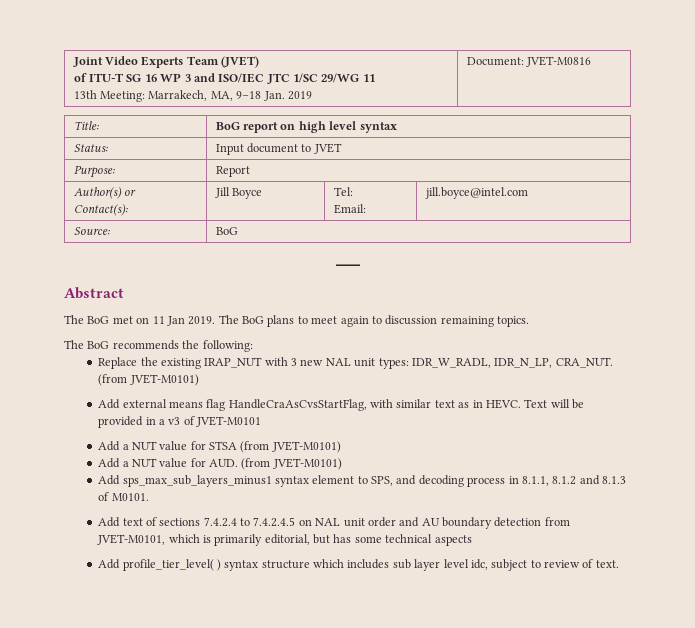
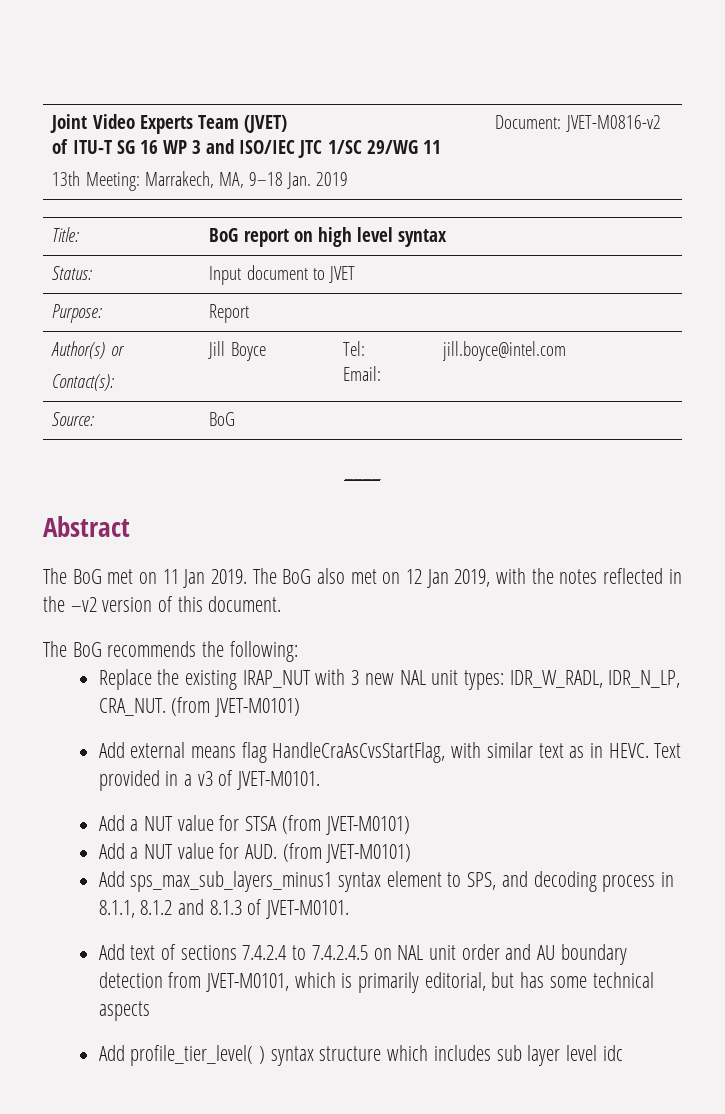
  Joint Video Experts Team (JVET)
  of ITU-T SG 16 WP 3 and ISO/IEC JTC 1/SC 29/WG 11
- 13th Meeting: Marrakech, MA, 9–18 Jan. 2019 | Document: JVET-M0816
+ 13th Meeting: Marrakech, MA, 9–18 Jan. 2019 | Document: JVET-M0816-v2
- The BoG plans to meet again to discussion remaining topics.
+ The BoG also met on 12 Jan 2019, with the notes reflected in the –v2 version of this document.
- Text will be provided in a v3 of JVET-M0101
+ Text provided in a v3 of JVET-M0101.
- Add sps_max_sub_layers_minus1 syntax element to SPS, and decoding process in 8.1.1, 8.1.2 and 8.1.3 of M0101.
+ Add sps_max_sub_layers_minus1 syntax element to SPS, and decoding process in 8.1.1, 8.1.2 and 8.1.3 of JVET-M0101.
- Add profile_tier_level( ) syntax structure which includes sub layer level idc, subject to review of text.
+ Add profile_tier_level( ) syntax structure which includes sub layer level idc

